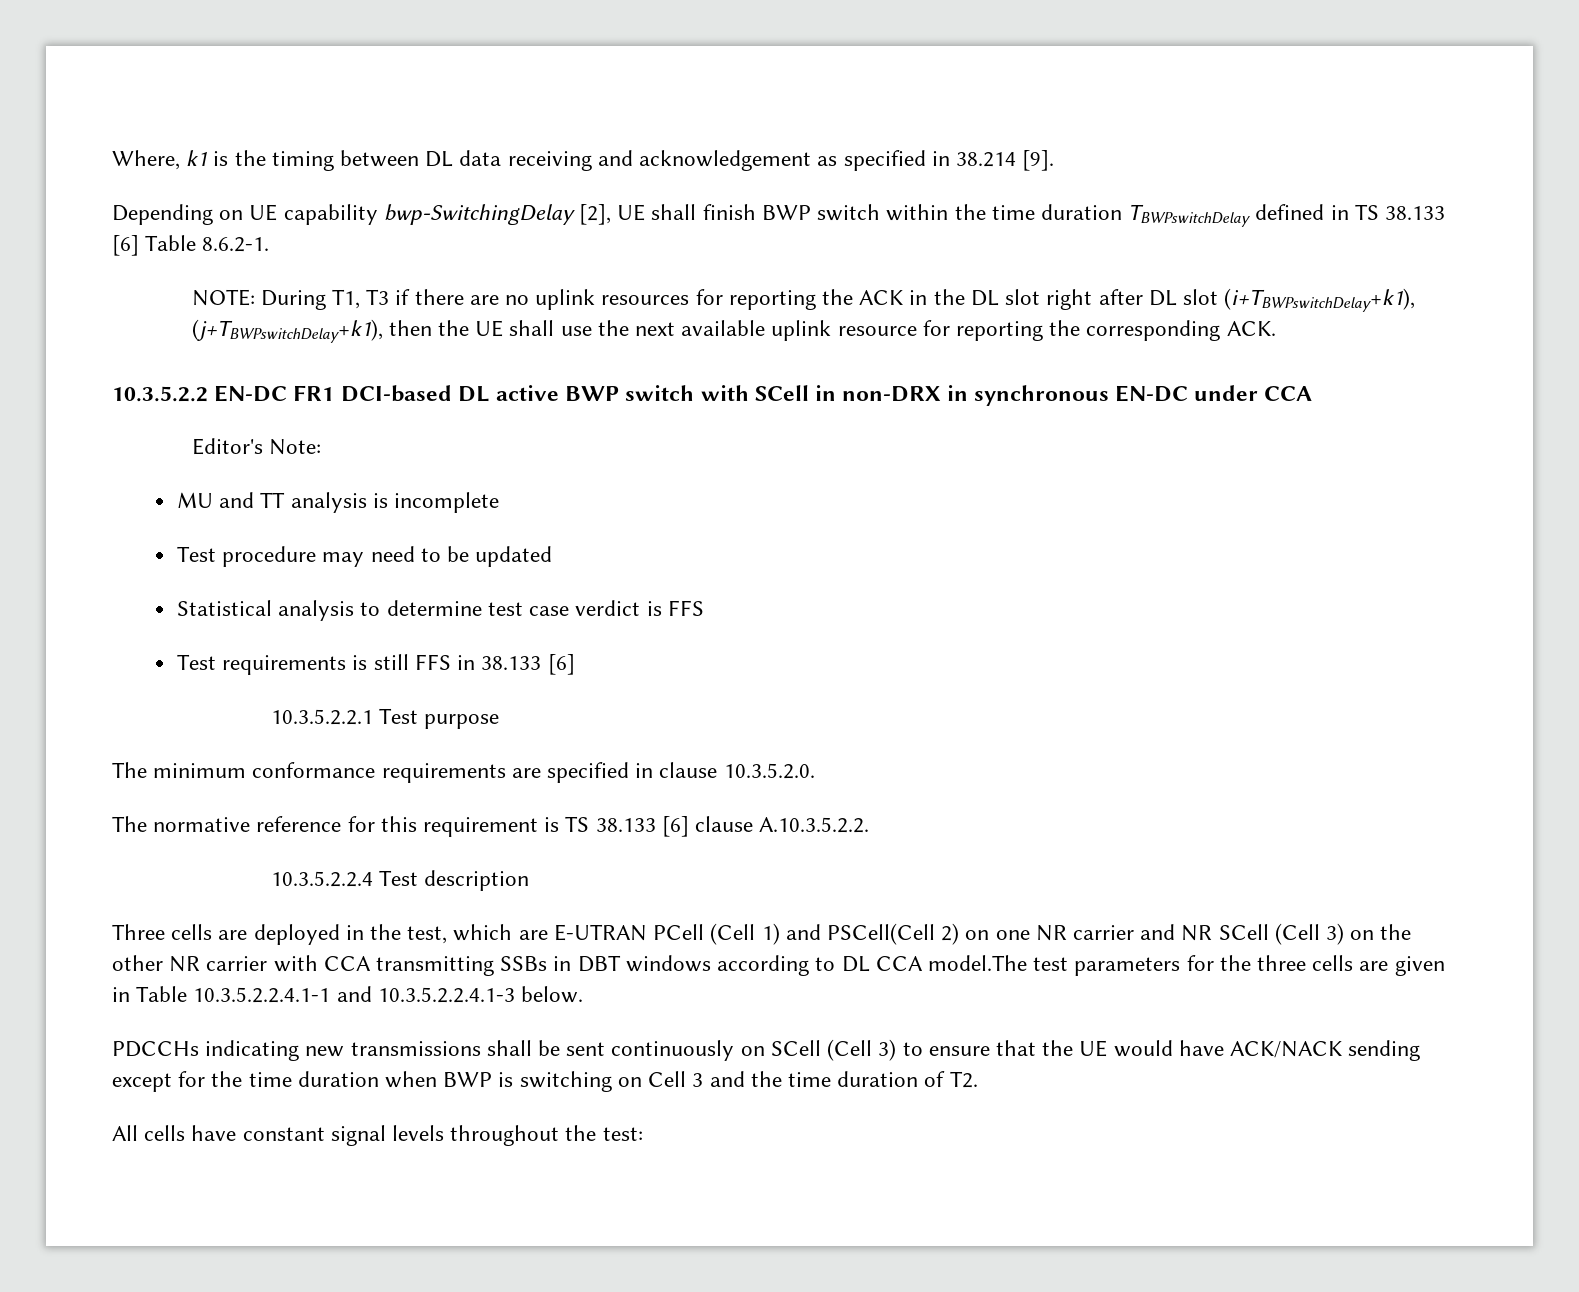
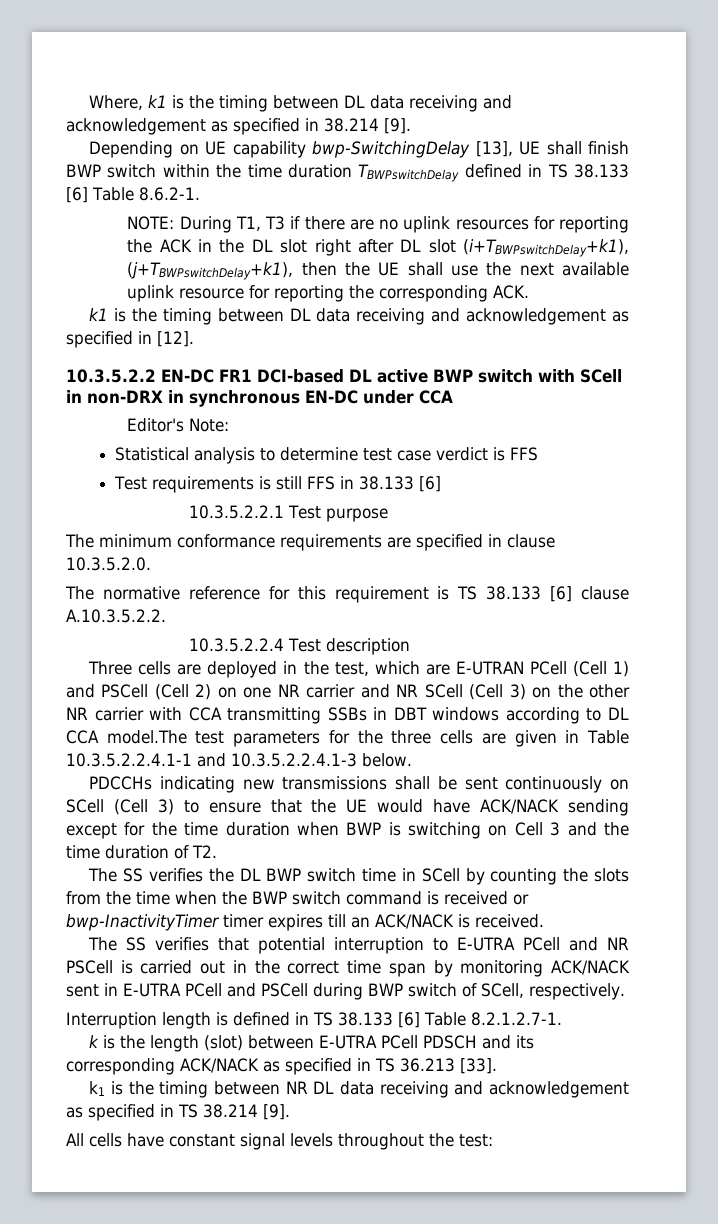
- Depending on UE capability bwp-SwitchingDelay [2], UE shall finish BWP switch within the time duration TBWPswitchDelay defined in TS 38.133 [6] Table 8.6.2-1.
+ Depending on UE capability bwp-SwitchingDelay [13], UE shall finish BWP switch within the time duration TBWPswitchDelay defined in TS 38.133 [6] Table 8.6.2-1.
+ k1 is the timing between DL data receiving and acknowledgement as specified in [12].
- MU and TT analysis is incomplete
- Test procedure may need to be updated
- Three cells are deployed in the test, which are E-UTRAN PCell (Cell 1) and PSCell(Cell 2) on one NR carrier and NR SCell (Cell 3) on the other NR carrier with CCA transmitting SSBs in DBT windows according to DL CCA model.The test parameters for the three cells are given in Table 10.3.5.2.2.4.1-1 and 10.3.5.2.2.4.1-3 below.
+ Three cells are deployed in the test, which are E-UTRAN PCell (Cell 1) and PSCell (Cell 2) on one NR carrier and NR SCell (Cell 3) on the other NR carrier with CCA transmitting SSBs in DBT windows according to DL CCA model.The test parameters for the three cells are given in Table 10.3.5.2.2.4.1-1 and 10.3.5.2.2.4.1-3 below.
+ The SS verifies the DL BWP switch time in SCell by counting the slots from the time when the BWP switch command is received or bwp-InactivityTimer timer expires till an ACK/NACK is received.
+ The SS verifies that potential interruption to E-UTRA PCell and NR PSCell is carried out in the correct time span by monitoring ACK/NACK sent in E-UTRA PCell and PSCell during BWP switch of SCell, respectively.
+ Interruption length is defined in TS 38.133 [6] Table 8.2.1.2.7-1.
+ k is the length (slot) between E-UTRA PCell PDSCH and its corresponding ACK/NACK as specified in TS 36.213 [33].
+ k1 is the timing between NR DL data receiving and acknowledgement as specified in TS 38.214 [9].

